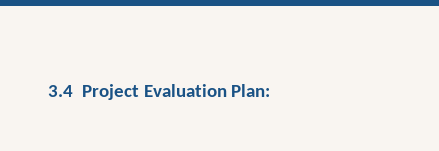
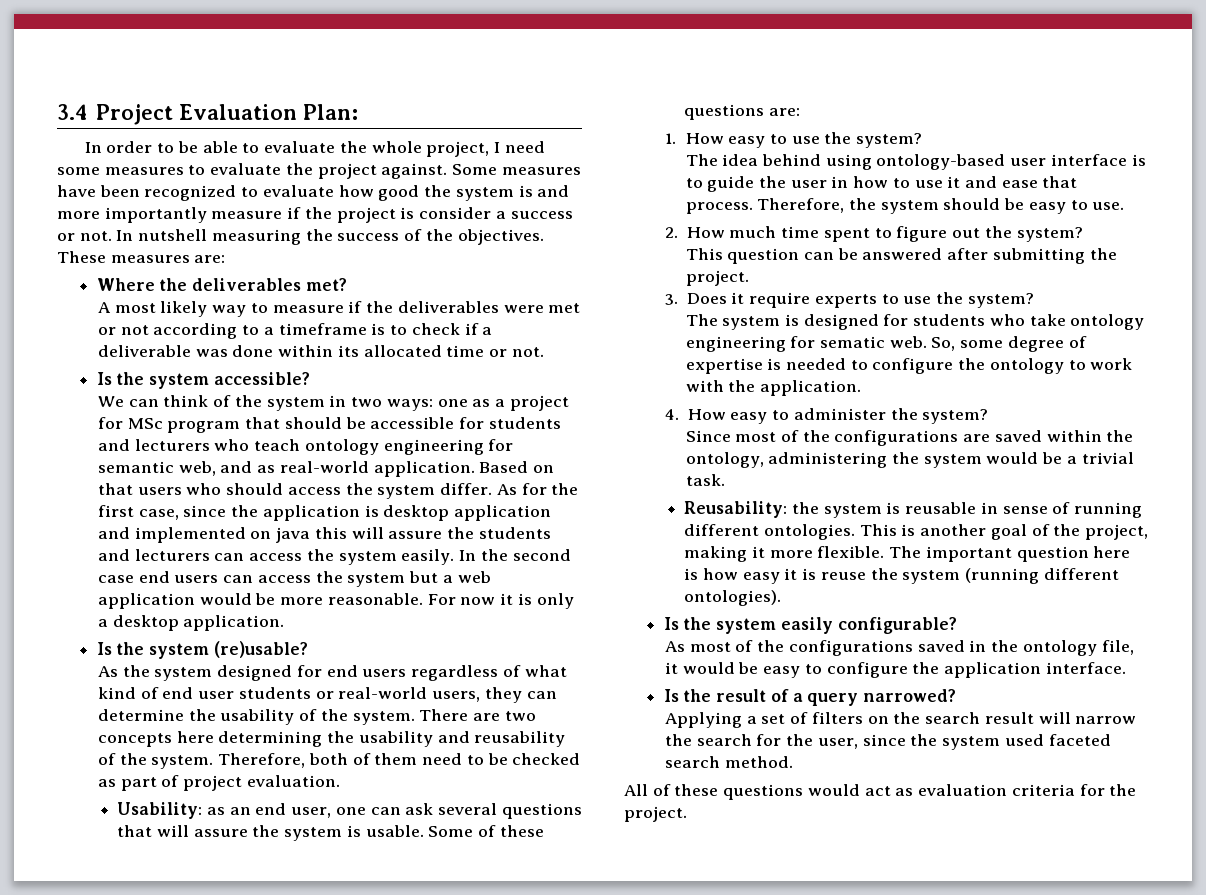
+ In order to be able to evaluate the whole project, I need some measures to evaluate the project against. Some measures have been recognized to evaluate how good the system is and more importantly measure if the project is consider a success or not. In nutshell measuring the success of the objectives. These measures are:
+ Where the deliverables met?
+ A most likely way to measure if the deliverables were met or not according to a timeframe is to check if a deliverable was done within its allocated time or not.
+ Is the system accessible?
+ We can think of the system in two ways: one as a project for MSc program that should be accessible for students and lecturers who teach ontology engineering for semantic web, and as real-world application. Based on that users who should access the system differ. As for the first case, since the application is desktop application and implemented on java this will assure the students and lecturers can access the system easily. In the second case end users can access the system but a web application would be more reasonable. For now it is only a desktop application.
+ Is the system (re)usable?
+ As the system designed for end users regardless of what kind of end user students or real-world users, they can determine the usability of the system. There are two concepts here determining the usability and reusability of the system. Therefore, both of them need to be checked as part of project evaluation.
+ Usability: as an end user, one can ask several questions that will assure the system is usable. Some of these questions are:
+ 1. How easy to use the system?
+ The idea behind using ontology-based user interface is to guide the user in how to use it and ease that process. Therefore, the system should be easy to use.
+ 2. How much time spent to figure out the system?
+ This question can be answered after submitting the project.
+ 3. Does it require experts to use the system?
+ The system is designed for students who take ontology engineering for sematic web. So, some degree of expertise is needed to configure the ontology to work with the application.
+ 4. How easy to administer the system?
+ Since most of the configurations are saved within the ontology, administering the system would be a trivial task.
+ Reusability: the system is reusable in sense of running different ontologies. This is another goal of the project, making it more flexible. The important question here is how easy it is reuse the system (running different ontologies).
+ Is the system easily configurable?
+ As most of the configurations saved in the ontology file, it would be easy to configure the application interface.
+ Is the result of a query narrowed?
+ Applying a set of filters on the search result will narrow the search for the user, since the system used faceted search method.
+ All of these questions would act as evaluation criteria for the project.

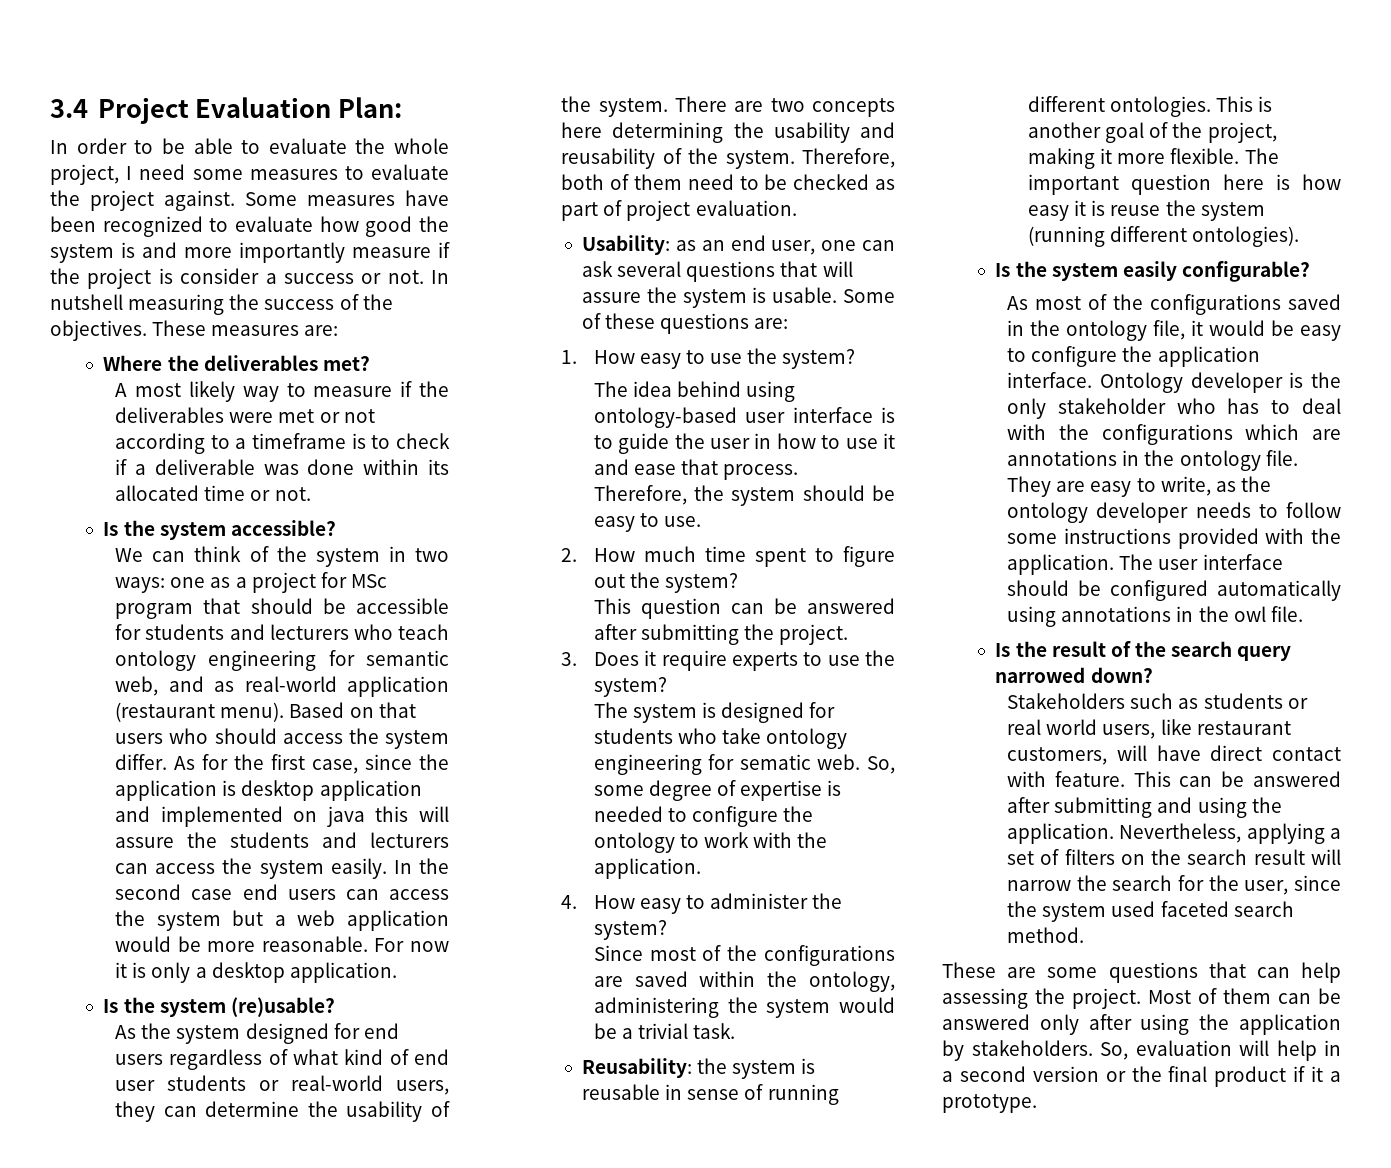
- We can think of the system in two ways: one as a project for MSc program that should be accessible for students and lecturers who teach ontology engineering for semantic web, and as real-world application.
+ We can think of the system in two ways: one as a project for MSc program that should be accessible for students and lecturers who teach ontology engineering for semantic web, and as real-world application (restaurant menu).
- As most of the configurations saved in the ontology file, it would be easy to configure the application interface.
- Is the result of a query narrowed?
- Applying a set of filters on the search result will narrow the search for the user, since the system used faceted search method.
+ As most of the configurations saved in the ontology file, it would be easy to configure the application interface. Ontology developer is the only stakeholder who has to deal with the configurations which are annotations in the ontology file. They are easy to write, as the ontology developer needs to follow some instructions provided with the application. The user interface should be configured automatically using annotations in the owl file.
+ Is the result of the search query narrowed down?
+ Stakeholders such as students or real world users, like restaurant customers, will have direct contact with feature. This can be answered after submitting and using the application. Nevertheless, applying a set of filters on the search result will narrow the search for the user, since the system used faceted search method.
- All of these questions would act as evaluation criteria for the project.
+ These are some questions that can help assessing the project. Most of them can be answered only after using the application by stakeholders. So, evaluation will help in a second version or the final product if it a prototype.

